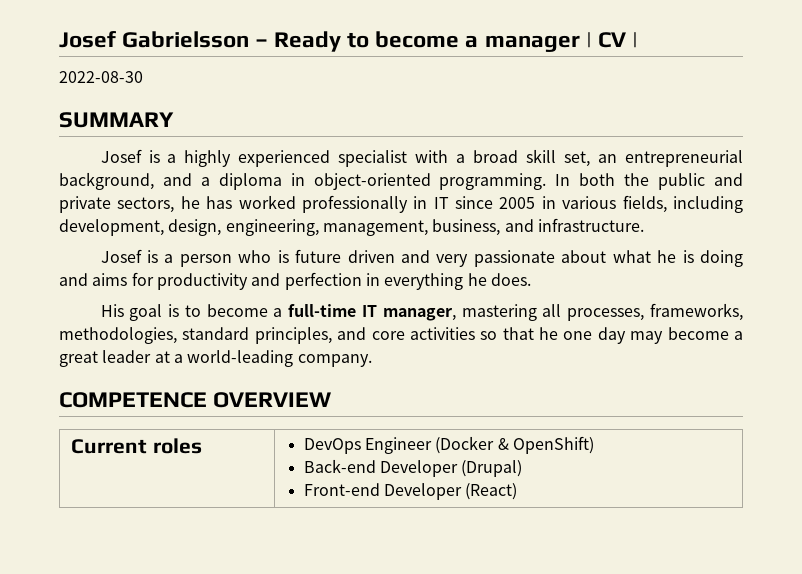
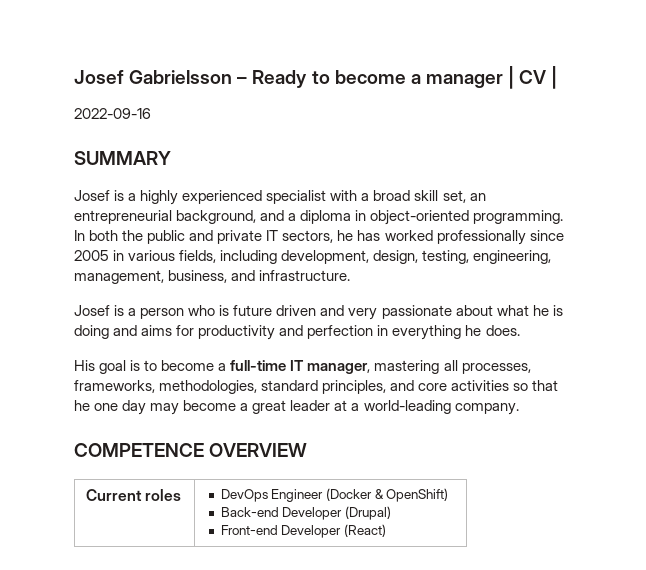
- 2022-08-30
+ 2022-09-16
- In both the public and private sectors, he has worked professionally in IT since 2005 in various fields, including development, design, engineering, management, business, and infrastructure.
+ In both the public and private IT sectors, he has worked professionally since 2005 in various fields, including development, design, testing, engineering, management, business, and infrastructure.

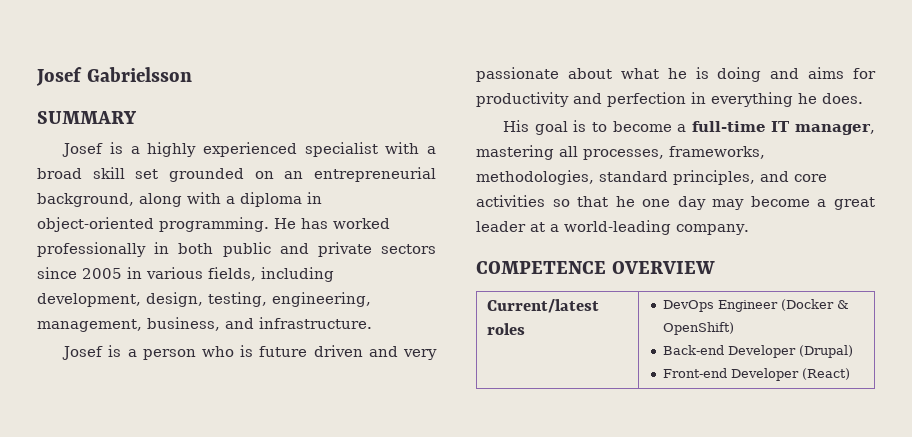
- Josef Gabrielsson – Ready to become a manager | CV |
- 2022-09-16
+ Josef Gabrielsson
- Josef is a highly experienced specialist with a broad skill set, an entrepreneurial background, and a diploma in object-oriented programming.
+ Josef is a highly experienced specialist with a broad skill set grounded on an entrepreneurial background, along with a diploma in object-oriented programming.
- In both the public and private IT sectors, he has worked professionally since 2005 in various fields, including development, design, testing, engineering, management, business, and infrastructure.
+ He has worked professionally in both public and private sectors since 2005 in various fields, including development, design, testing, engineering, management, business, and infrastructure.
- Current roles | DevOps Engineer (Docker & OpenShift)
+ Current/latest roles | DevOps Engineer (Docker & OpenShift)

